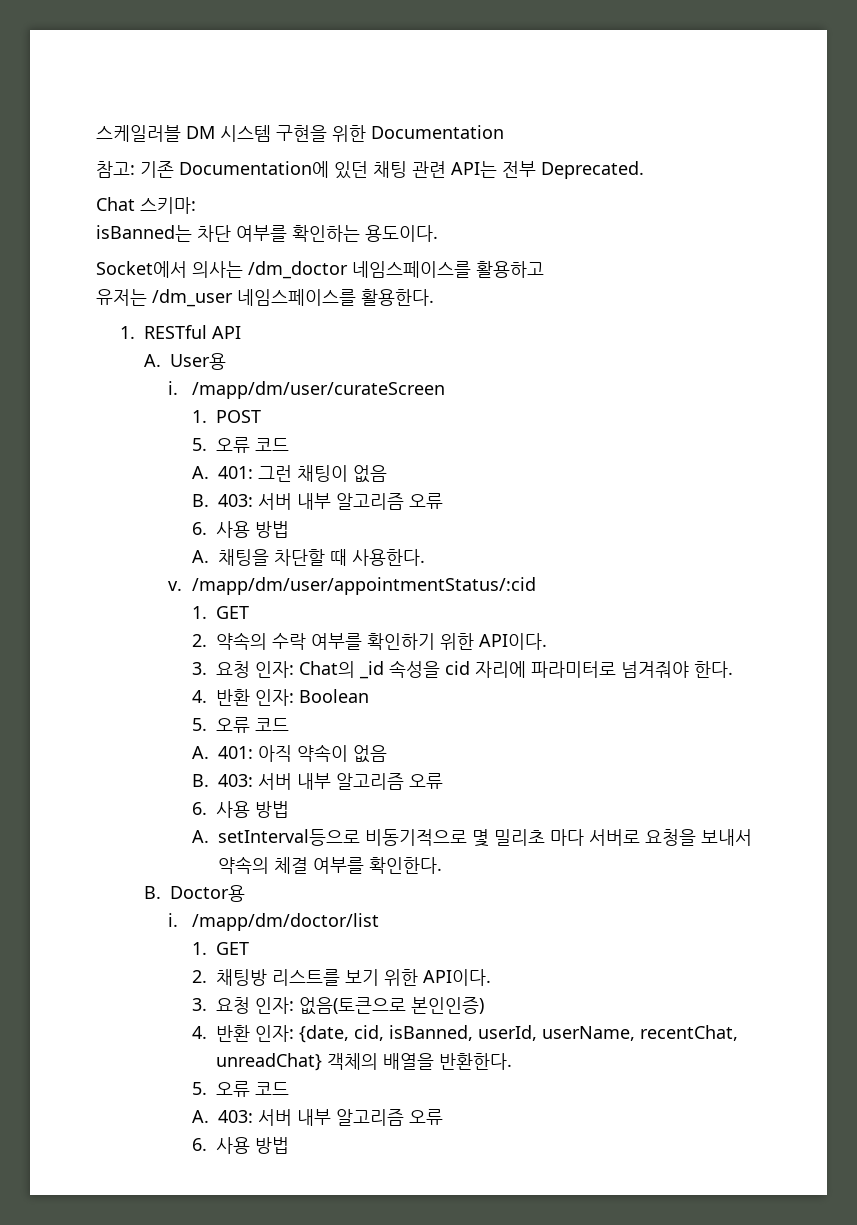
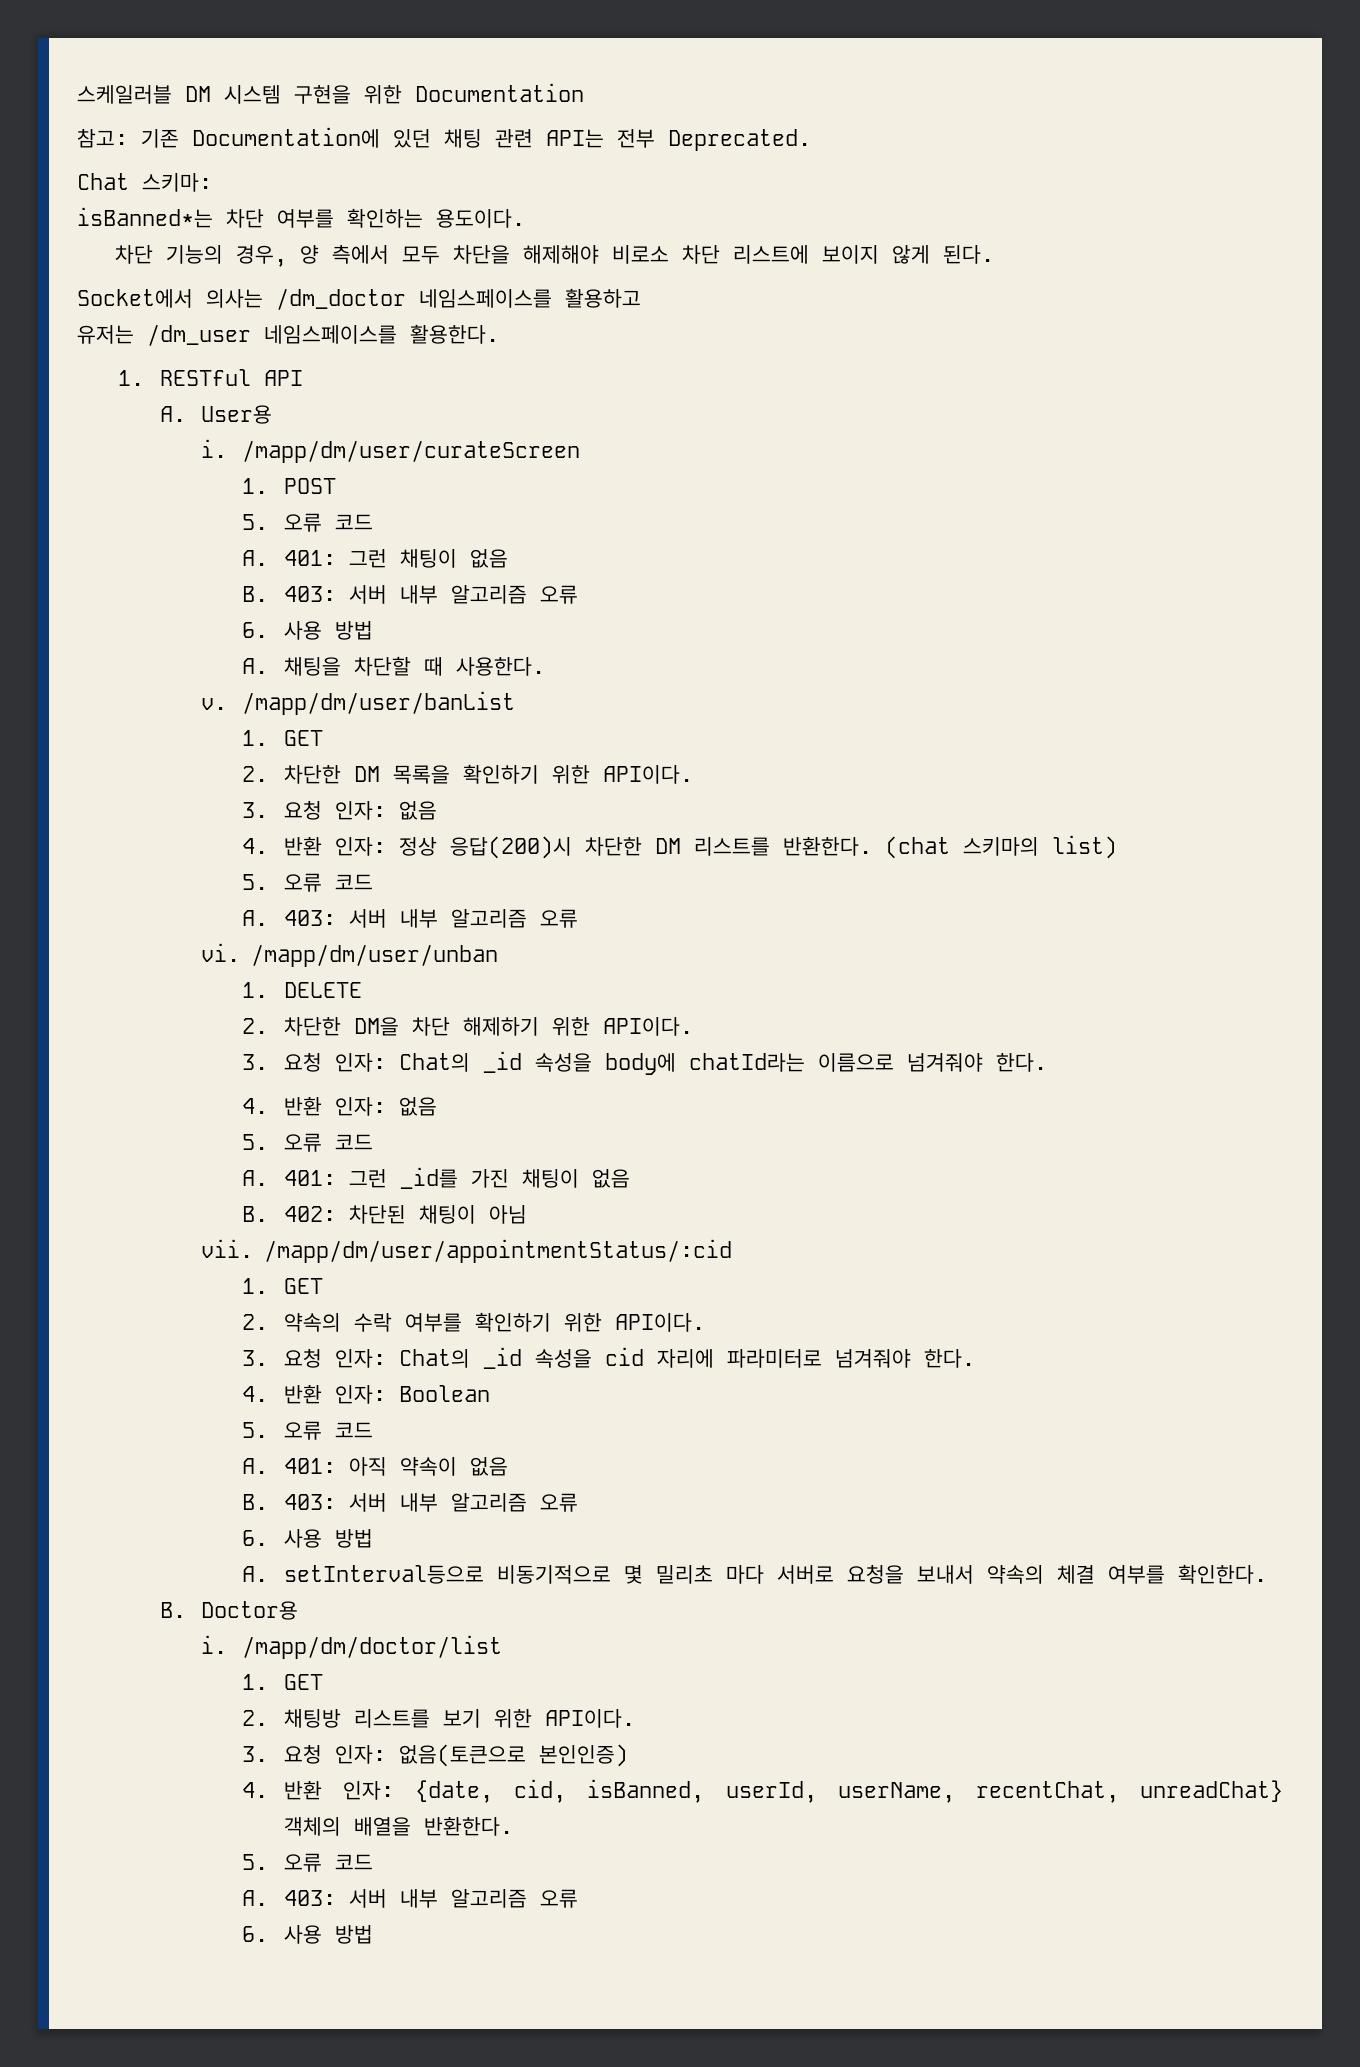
- isBanned는 차단 여부를 확인하는 용도이다.
+ isBanned*는 차단 여부를 확인하는 용도이다.
+ 차단 기능의 경우, 양 측에서 모두 차단을 해제해야 비로소 차단 리스트에 보이지 않게 된다.
+ /mapp/dm/user/banList
+ 1. GET
+ 2. 차단한 DM 목록을 확인하기 위한 API이다.
+ 3. 요청 인자: 없음
+ 4. 반환 인자: 정상 응답(200)시 차단한 DM 리스트를 반환한다. (chat 스키마의 list)
+ 5. 오류 코드
+ A. 403: 서버 내부 알고리즘 오류
+ vi. /mapp/dm/user/unban
+ 1. DELETE
+ 2. 차단한 DM을 차단 해제하기 위한 API이다.
+ 3. 요청 인자: Chat의 _id 속성을 body에 chatId라는 이름으로 넘겨줘야 한다.
+ 4. 반환 인자: 없음
+ 5. 오류 코드
+ A. 401: 그런 _id를 가진 채팅이 없음
+ B. 402: 차단된 채팅이 아님
+ vii.

